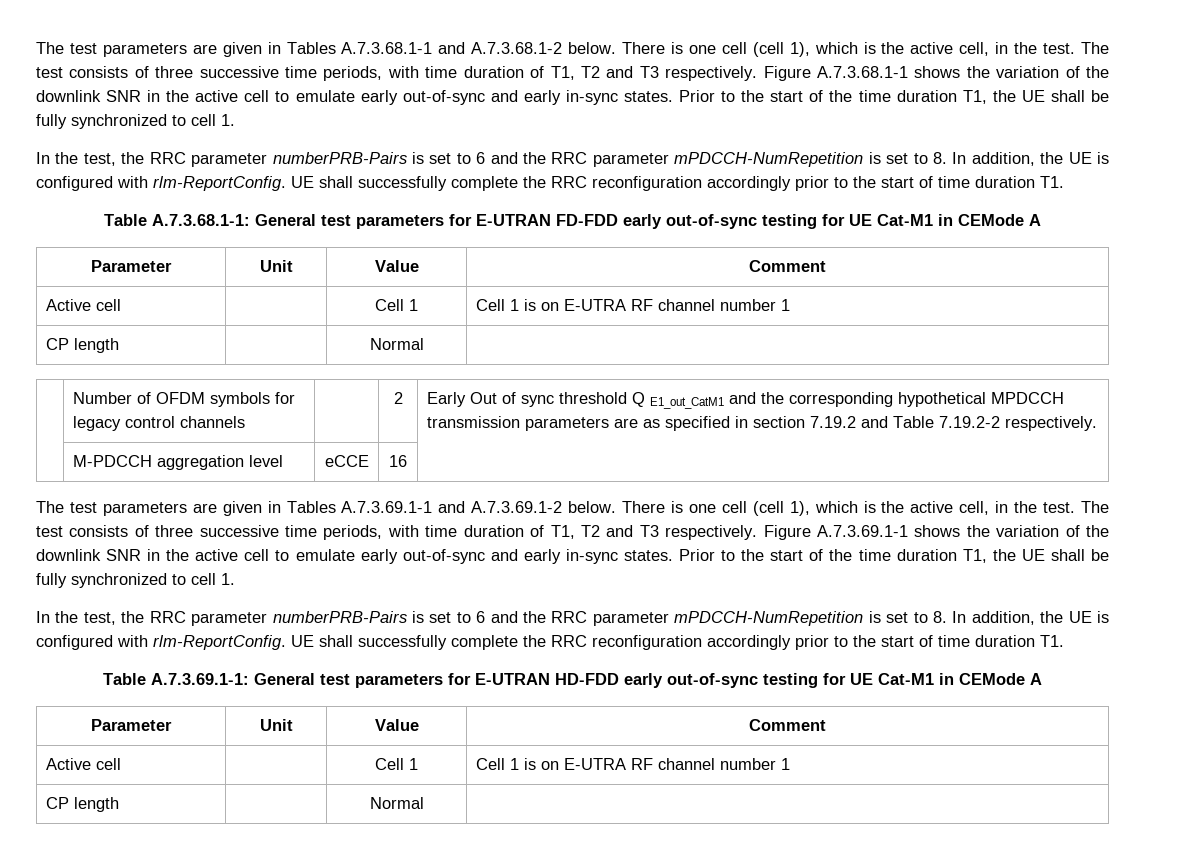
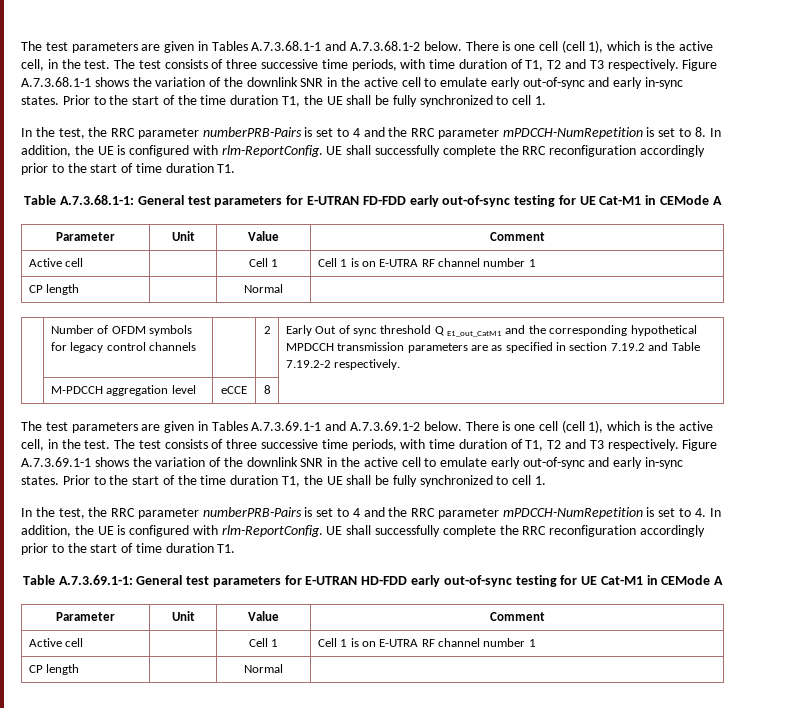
  Figure A.7.3.68.1-1 shows the variation of the downlink SNR in the active cell to emulate early out-of-sync and early in-sync states. Prior to the start of the time duration T1, the UE shall be fully synchronized to cell 1.
- In the test, the RRC parameter numberPRB-Pairs is set to 6 and the RRC parameter mPDCCH-NumRepetition is set to 8. In addition, the UE is configured with rlm-ReportConfig.
+ In the test, the RRC parameter numberPRB-Pairs is set to 4 and the RRC parameter mPDCCH-NumRepetition is set to 8. In addition, the UE is configured with rlm-ReportConfig.
- | M-PDCCH aggregation level | eCCE | 16 |
+ | M-PDCCH aggregation level | eCCE | 8 |
  Figure A.7.3.69.1-1 shows the variation of the downlink SNR in the active cell to emulate early out-of-sync and early in-sync states. Prior to the start of the time duration T1, the UE shall be fully synchronized to cell 1.
- In the test, the RRC parameter numberPRB-Pairs is set to 6 and the RRC parameter mPDCCH-NumRepetition is set to 8. In addition, the UE is configured with rlm-ReportConfig.
+ In the test, the RRC parameter numberPRB-Pairs is set to 4 and the RRC parameter mPDCCH-NumRepetition is set to 4. In addition, the UE is configured with rlm-ReportConfig.

